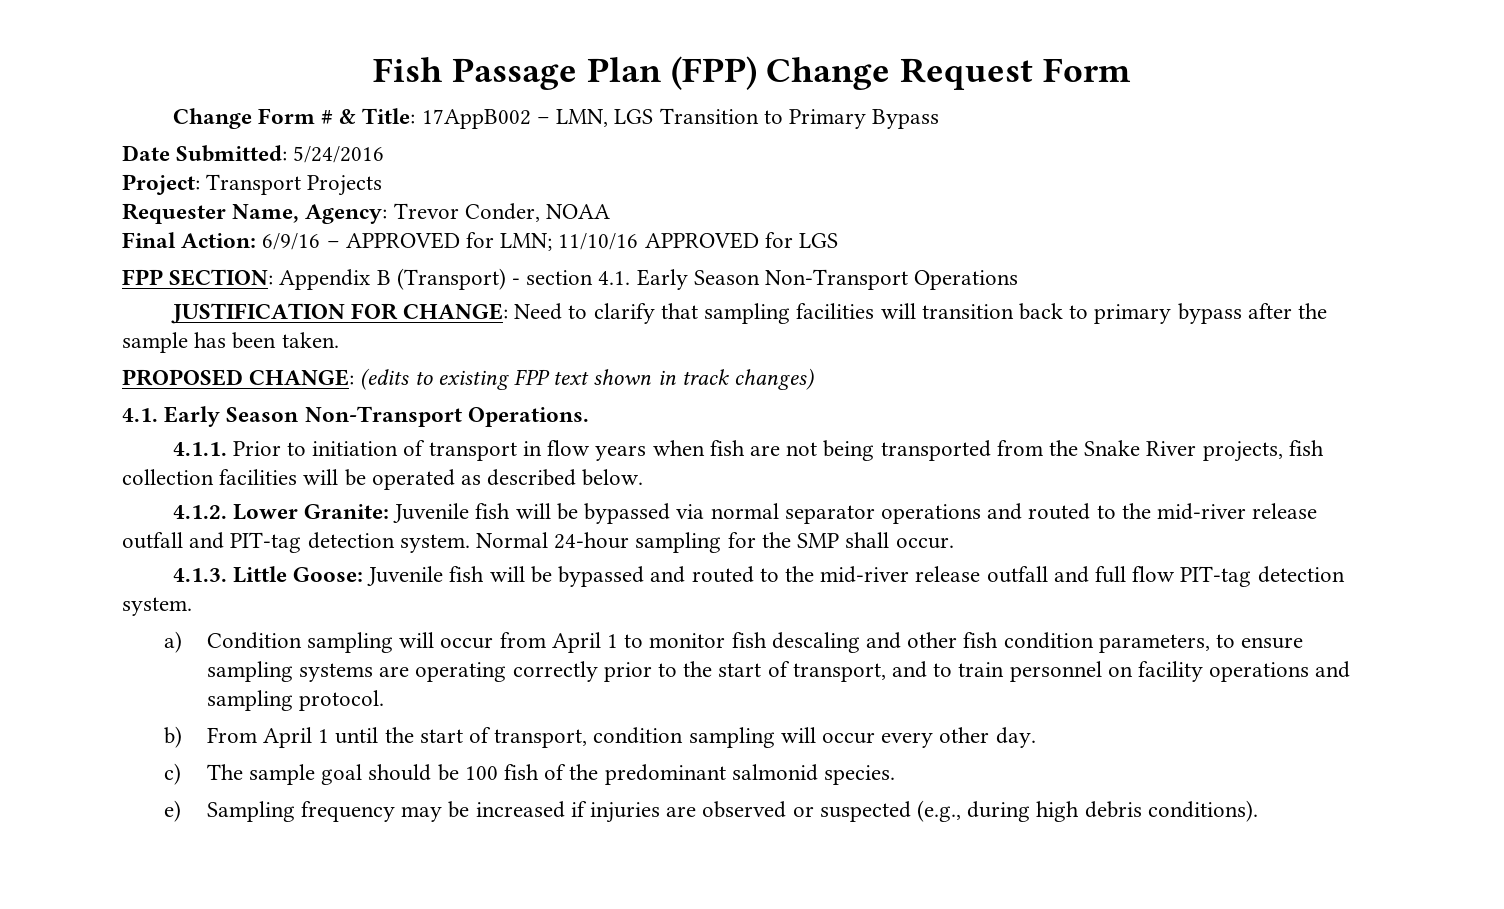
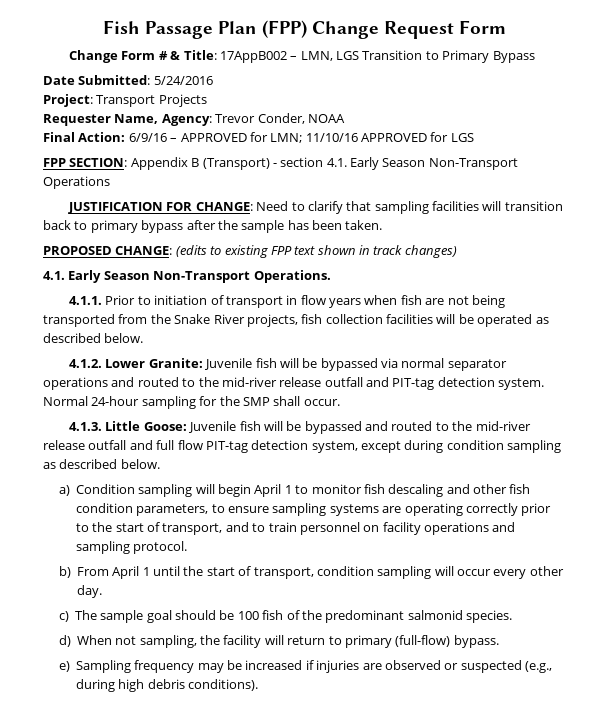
- 4.1.3. Little Goose: Juvenile fish will be bypassed and routed to the mid-river release outfall and full flow PIT-tag detection system.
+ 4.1.3. Little Goose: Juvenile fish will be bypassed and routed to the mid-river release outfall and full flow PIT-tag detection system, except during condition sampling as described below.
- a) Condition sampling will occur from April 1 to monitor fish descaling and other fish condition parameters, to ensure sampling systems are operating correctly prior to the start of transport, and to train personnel on facility operations and sampling protocol.
+ a) Condition sampling will begin April 1 to monitor fish descaling and other fish condition parameters, to ensure sampling systems are operating correctly prior to the start of transport, and to train personnel on facility operations and sampling protocol.
+ d) When not sampling, the facility will return to primary (full-flow) bypass.

